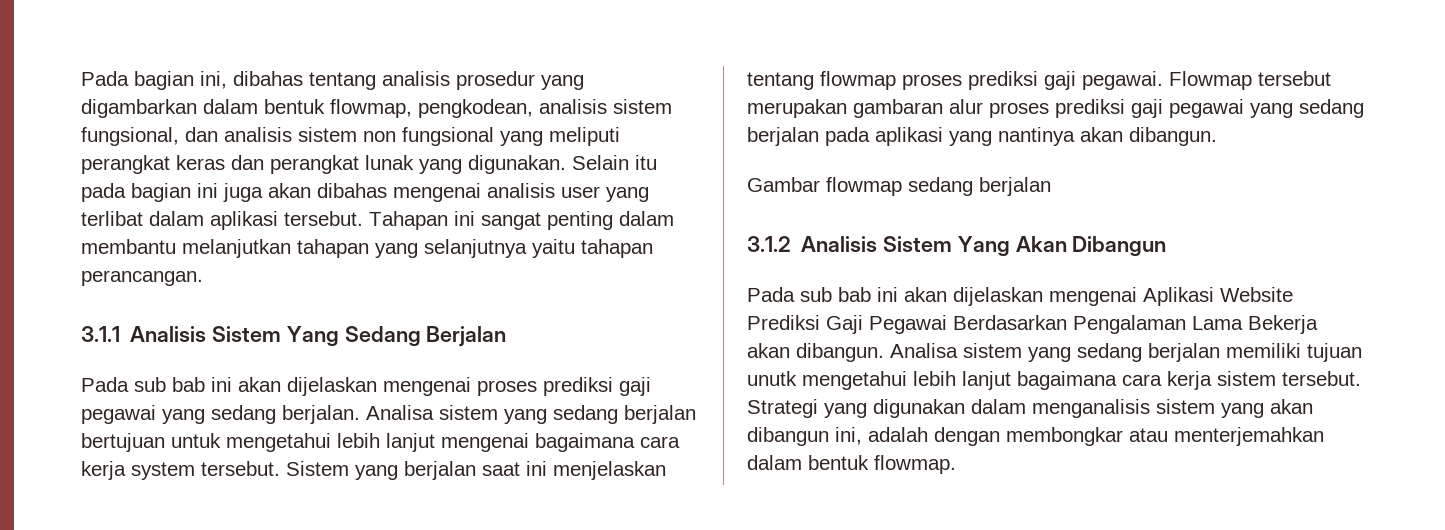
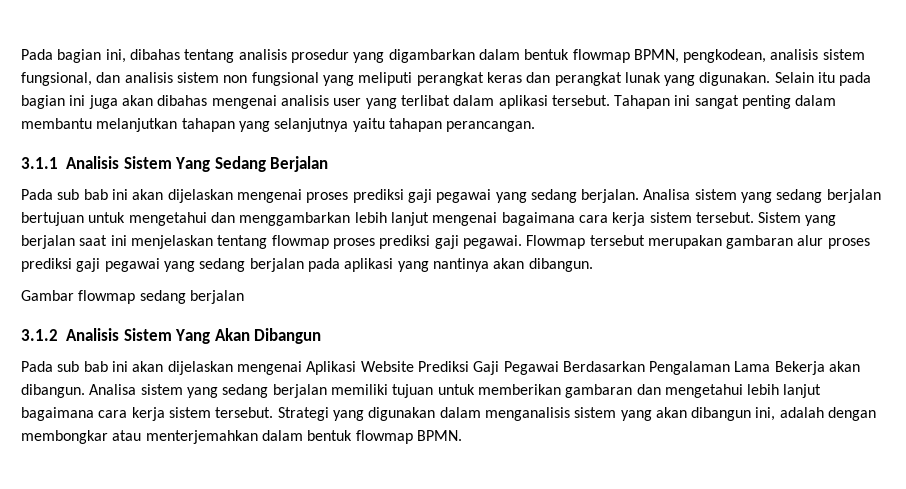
- Pada bagian ini, dibahas tentang analisis prosedur yang digambarkan dalam bentuk flowmap, pengkodean, analisis sistem fungsional, dan analisis sistem non fungsional yang meliputi perangkat keras dan perangkat lunak yang digunakan.
+ Pada bagian ini, dibahas tentang analisis prosedur yang digambarkan dalam bentuk flowmap BPMN, pengkodean, analisis sistem fungsional, dan analisis sistem non fungsional yang meliputi perangkat keras dan perangkat lunak yang digunakan.
- Analisa sistem yang sedang berjalan bertujuan untuk mengetahui lebih lanjut mengenai bagaimana cara kerja system tersebut.
+ Analisa sistem yang sedang berjalan bertujuan untuk mengetahui dan menggambarkan lebih lanjut mengenai bagaimana cara kerja sistem tersebut.
- Analisa sistem yang sedang berjalan memiliki tujuan unutk mengetahui lebih lanjut bagaimana cara kerja sistem tersebut.
+ Analisa sistem yang sedang berjalan memiliki tujuan untuk memberikan gambaran dan mengetahui lebih lanjut bagaimana cara kerja sistem tersebut.
- Strategi yang digunakan dalam menganalisis sistem yang akan dibangun ini, adalah dengan membongkar atau menterjemahkan dalam bentuk flowmap.
+ Strategi yang digunakan dalam menganalisis sistem yang akan dibangun ini, adalah dengan membongkar atau menterjemahkan dalam bentuk flowmap BPMN.

